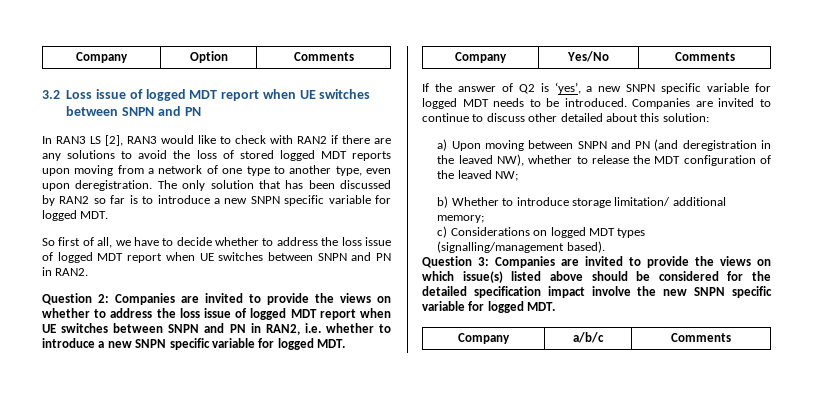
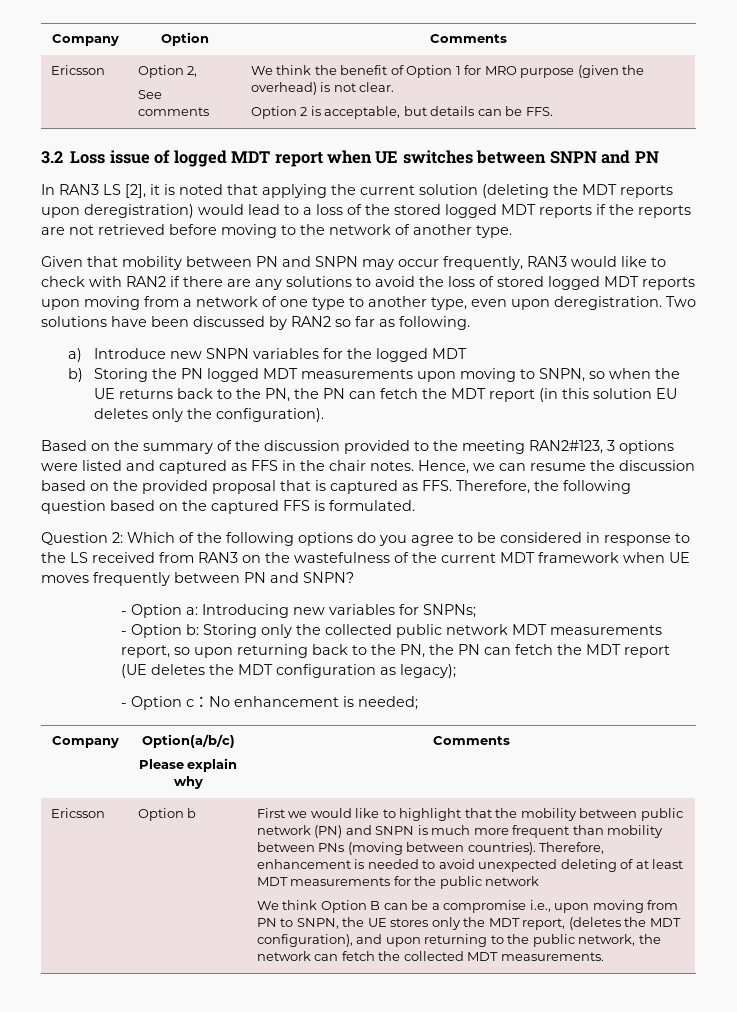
+ Ericsson | Option 2,
+ See comments | We think the benefit of Option 1 for MRO purpose (given the overhead) is not clear.
+ Option 2 is acceptable, but details can be FFS.
- In RAN3 LS [2], RAN3 would like to check with RAN2 if there are any solutions to avoid the loss of stored logged MDT reports upon moving from a network of one type to another type, even upon deregistration.
+ In RAN3 LS [2], it is noted that applying the current solution (deleting the MDT reports upon deregistration) would lead to a loss of the stored logged MDT reports if the reports are not retrieved before moving to the network of another type.
+ Given that mobility between PN and SNPN may occur frequently, RAN3 would like to check with RAN2 if there are any solutions to avoid the loss of stored logged MDT reports upon moving from a network of one type to another type, even upon deregistration.
- The only solution that has been discussed by RAN2 so far is to introduce a new SNPN specific variable for logged MDT.
- So first of all, we have to decide whether to address the loss issue of logged MDT report when UE switches between SNPN and PN in RAN2.
- Question 2: Companies are invited to provide the views on whether to address the loss issue of logged MDT report when UE switches between SNPN and PN in RAN2, i.e. whether to introduce a new SNPN specific variable for logged MDT.
- Company | Yes/No | Comments
- If the answer of Q2 is ‘yes’, a new SNPN specific variable for logged MDT needs to be introduced. Companies are invited to continue to discuss other detailed about this solution:
- a) Upon moving between SNPN and PN (and deregistration in the leaved NW), whether to release the MDT configuration of the leaved NW;
- b) Whether to introduce storage limitation/ additional memory;
- c) Considerations on logged MDT types (signalling/management based).
- Question 3: Companies are invited to provide the views on which issue(s) listed above should be considered for the detailed specification impact involve the new SNPN specific variable for logged MDT.
- Company | a/b/c | Comments
+ Two solutions have been discussed by RAN2 so far as following.
+ a) Introduce new SNPN variables for the logged MDT
+ b) Storing the PN logged MDT measurements upon moving to SNPN, so when the UE returns back to the PN, the PN can fetch the MDT report (in this solution EU deletes only the configuration).
+ Based on the summary of the discussion provided to the meeting RAN2#123, 3 options were listed and captured as FFS in the chair notes. Hence, we can resume the discussion based on the provided proposal that is captured as FFS. Therefore, the following question based on the captured FFS is formulated.
+ Question 2: Which of the following options do you agree to be considered in response to the LS received from RAN3 on the wastefulness of the current MDT framework when UE moves frequently between PN and SNPN?
+ - Option a: Introducing new variables for SNPNs;
+ - Option b: Storing only the collected public network MDT measurements report, so upon returning back to the PN, the PN can fetch the MDT report (UE deletes the MDT configuration as legacy);
+ - Option c：No enhancement is needed;
+ Company | Option(a/b/c)
+ Please explain why | Comments
+ Ericsson | Option b | First we would like to highlight that the mobility between public network (PN) and SNPN is much more frequent than mobility between PNs (moving between countries). Therefore, enhancement is needed to avoid unexpected deleting of at least MDT measurements for the public network
+ We think Option B can be a compromise i.e., upon moving from PN to SNPN, the UE stores only the MDT report, (deletes the MDT configuration), and upon returning to the public network, the network can fetch the collected MDT measurements.

